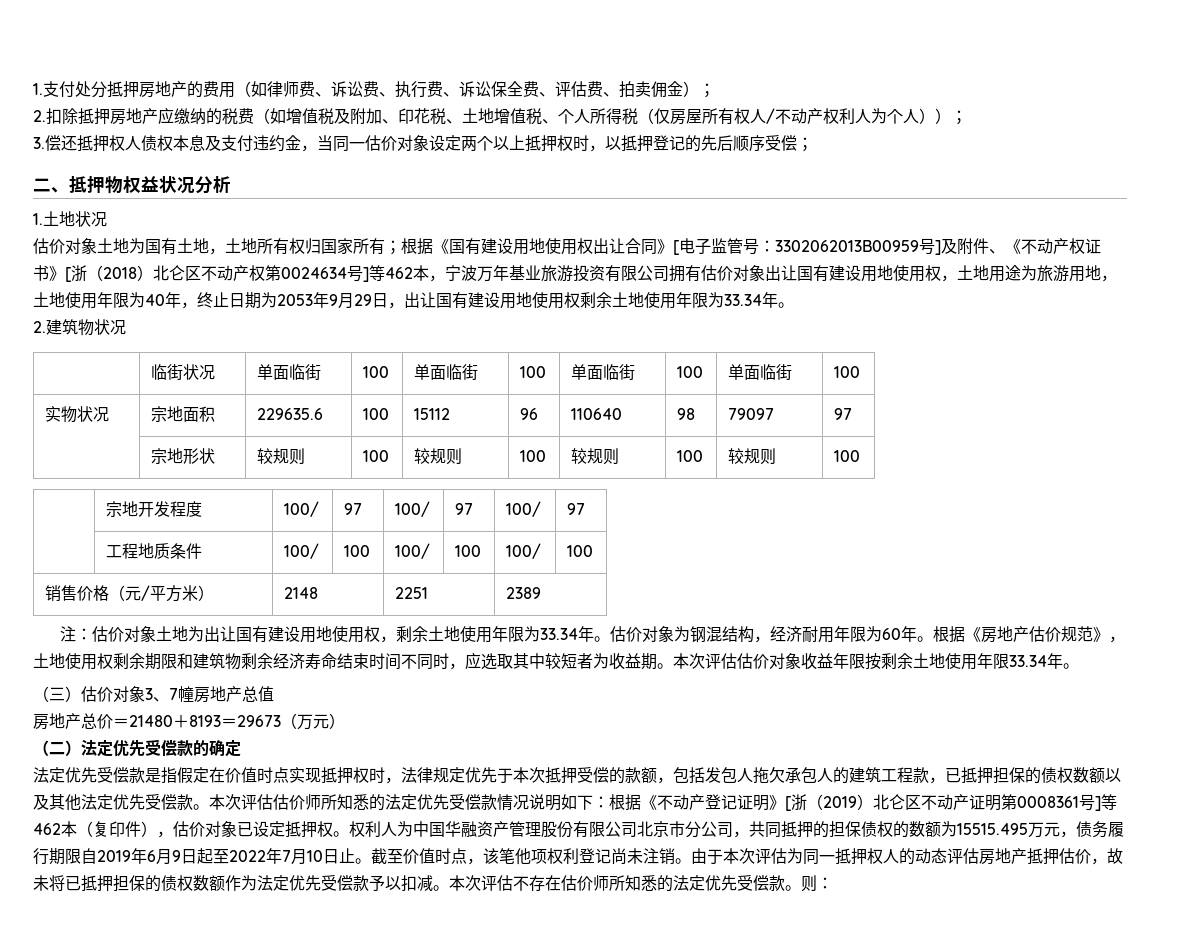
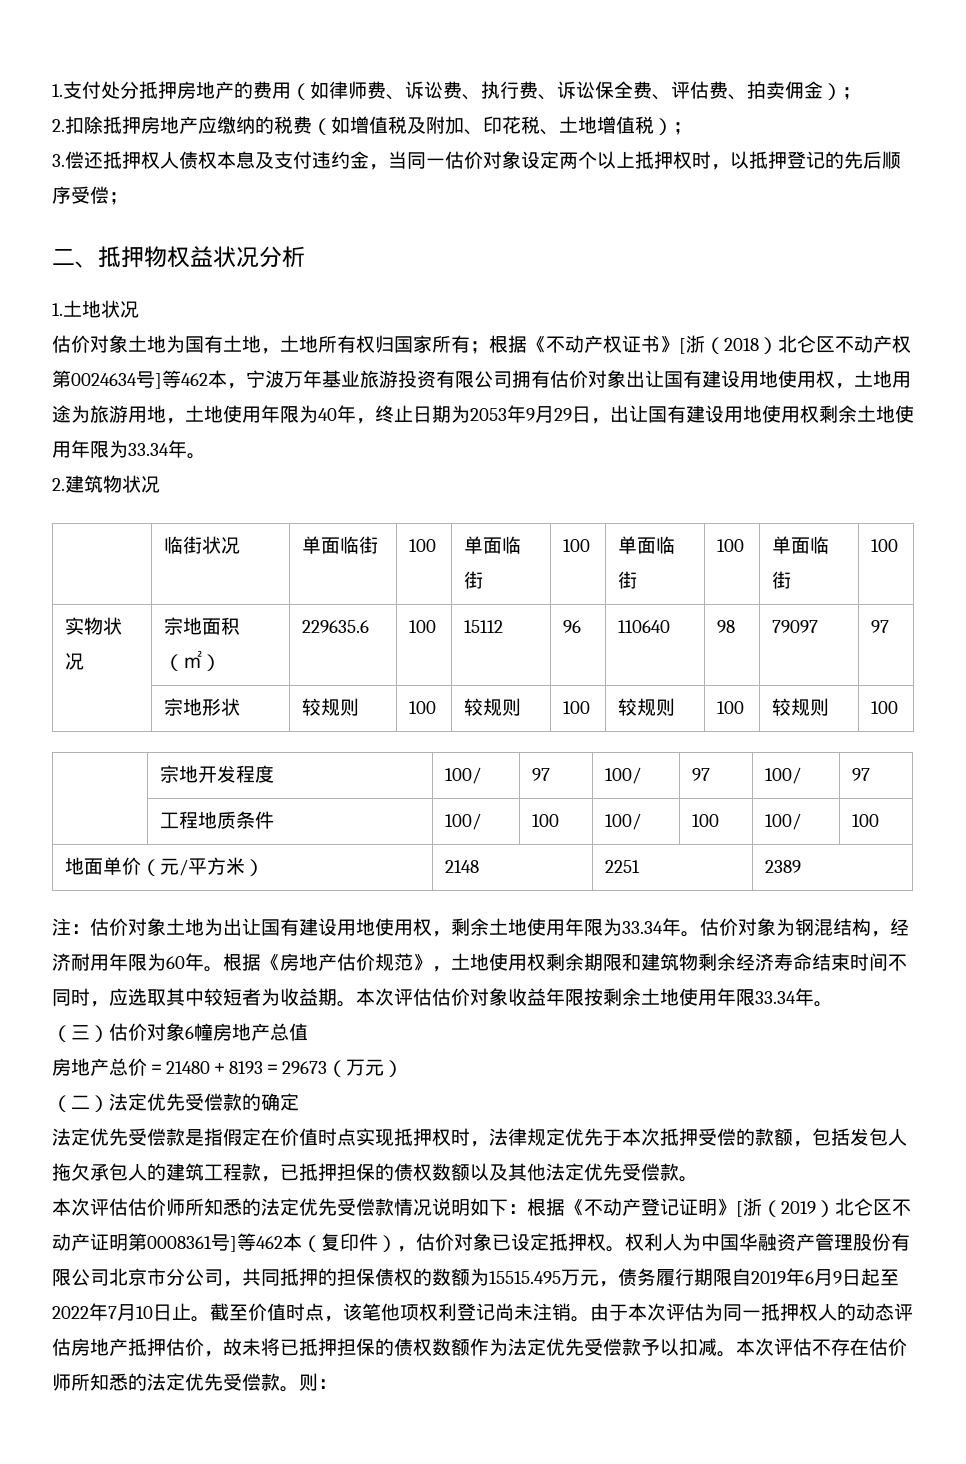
- 2.扣除抵押房地产应缴纳的税费（如增值税及附加、印花税、土地增值税、个人所得税（仅房屋所有权人/不动产权利人为个人））；
+ 2.扣除抵押房地产应缴纳的税费（如增值税及附加、印花税、土地增值税）；
- 根据《国有建设用地使用权出让合同》[电子监管号：3302062013B00959号]及附件、《不动产权证书》[浙（2018）北仑区不动产权第0024634号]等462本，宁波万年基业旅游投资有限公司拥有估价对象出让国有建设用地使用权，土地用途为旅游用地，土地使用年限为40年，终止日期为2053年9月29日，出让国有建设用地使用权剩余土地使用年限为33.34年。
+ 根据《不动产权证书》[浙（2018）北仑区不动产权第0024634号]等462本，宁波万年基业旅游投资有限公司拥有估价对象出让国有建设用地使用权，土地用途为旅游用地，土地使用年限为40年，终止日期为2053年9月29日，出让国有建设用地使用权剩余土地使用年限为33.34年。
- 实物状况 | 宗地面积 | 229635.6 | 100 | 15112 | 96 | 110640 | 98 | 79097 | 97
+ 实物状况 | 宗地面积（㎡） | 229635.6 | 100 | 15112 | 96 | 110640 | 98 | 79097 | 97
- 销售价格（元/平方米） | 2148 | 2251 | 2389
+ 地面单价（元/平方米） | 2148 | 2251 | 2389
- （三）估价对象3、7幢房地产总值
+ （三）估价对象6幢房地产总值
- 法定优先受偿款是指假定在价值时点实现抵押权时，法律规定优先于本次抵押受偿的款额，包括发包人拖欠承包人的建筑工程款，已抵押担保的债权数额以及其他法定优先受偿款。本次评估估价师所知悉的法定优先受偿款情况说明如下：
+ 法定优先受偿款是指假定在价值时点实现抵押权时，法律规定优先于本次抵押受偿的款额，包括发包人拖欠承包人的建筑工程款，已抵押担保的债权数额以及其他法定优先受偿款。
+ 本次评估估价师所知悉的法定优先受偿款情况说明如下：

